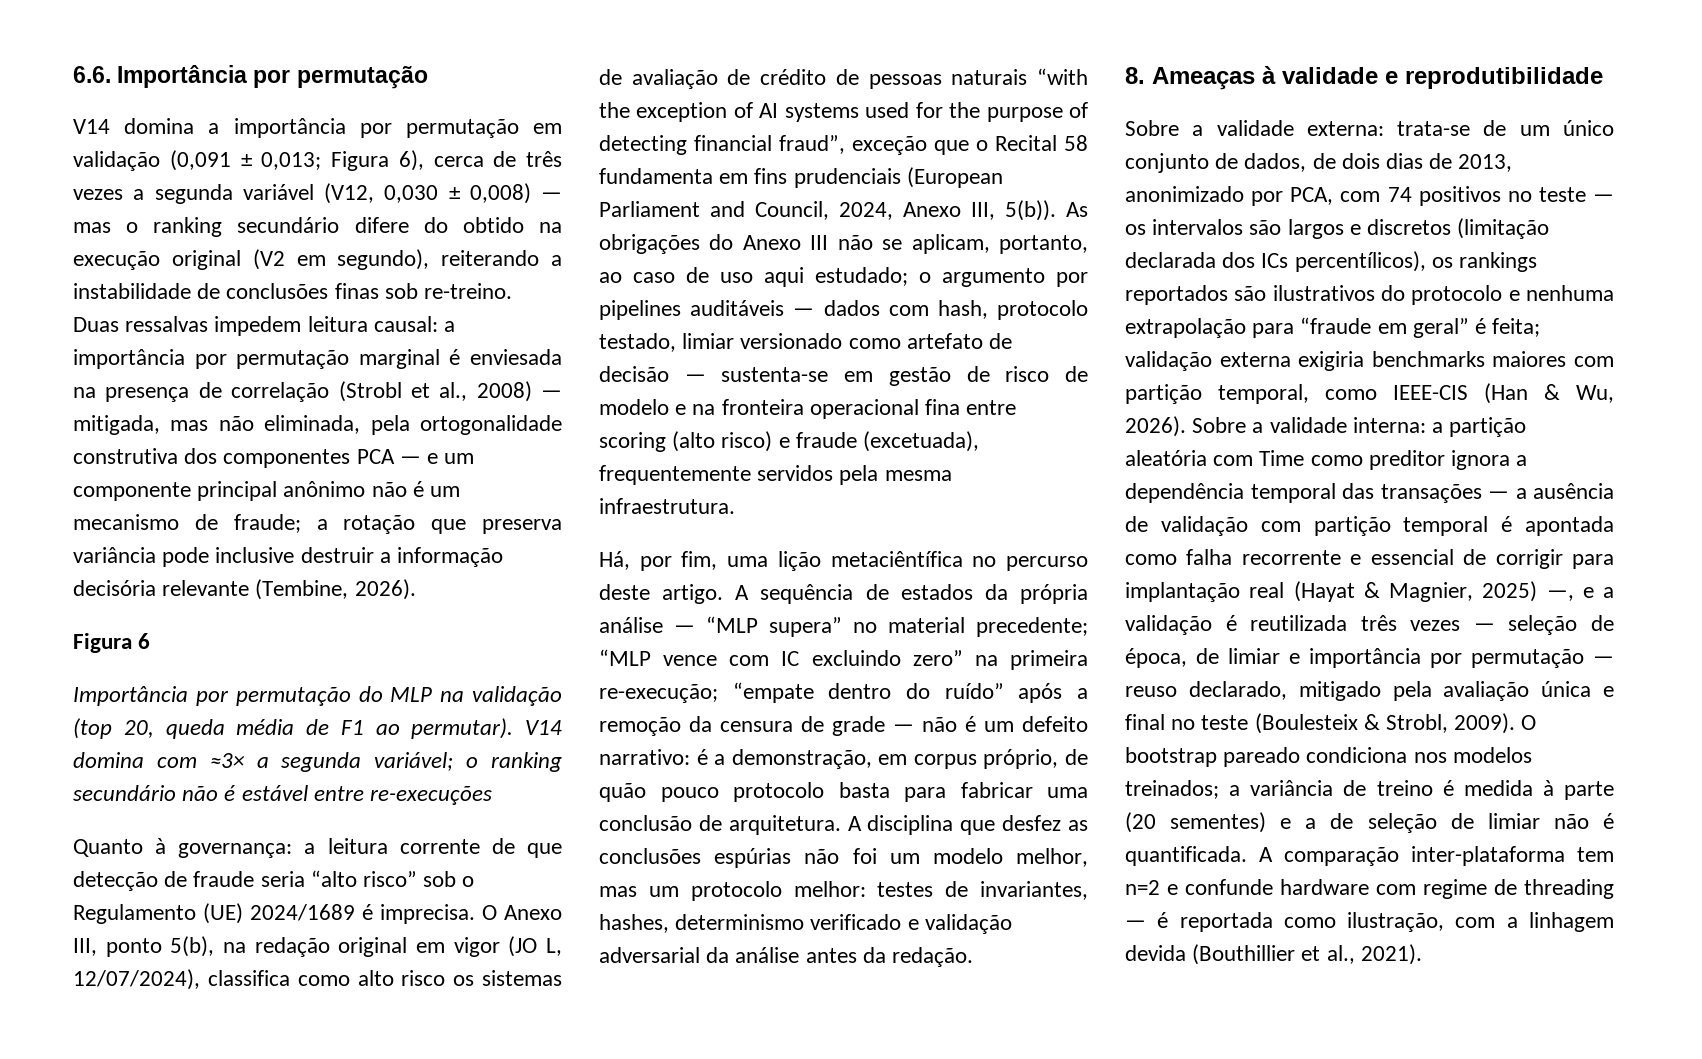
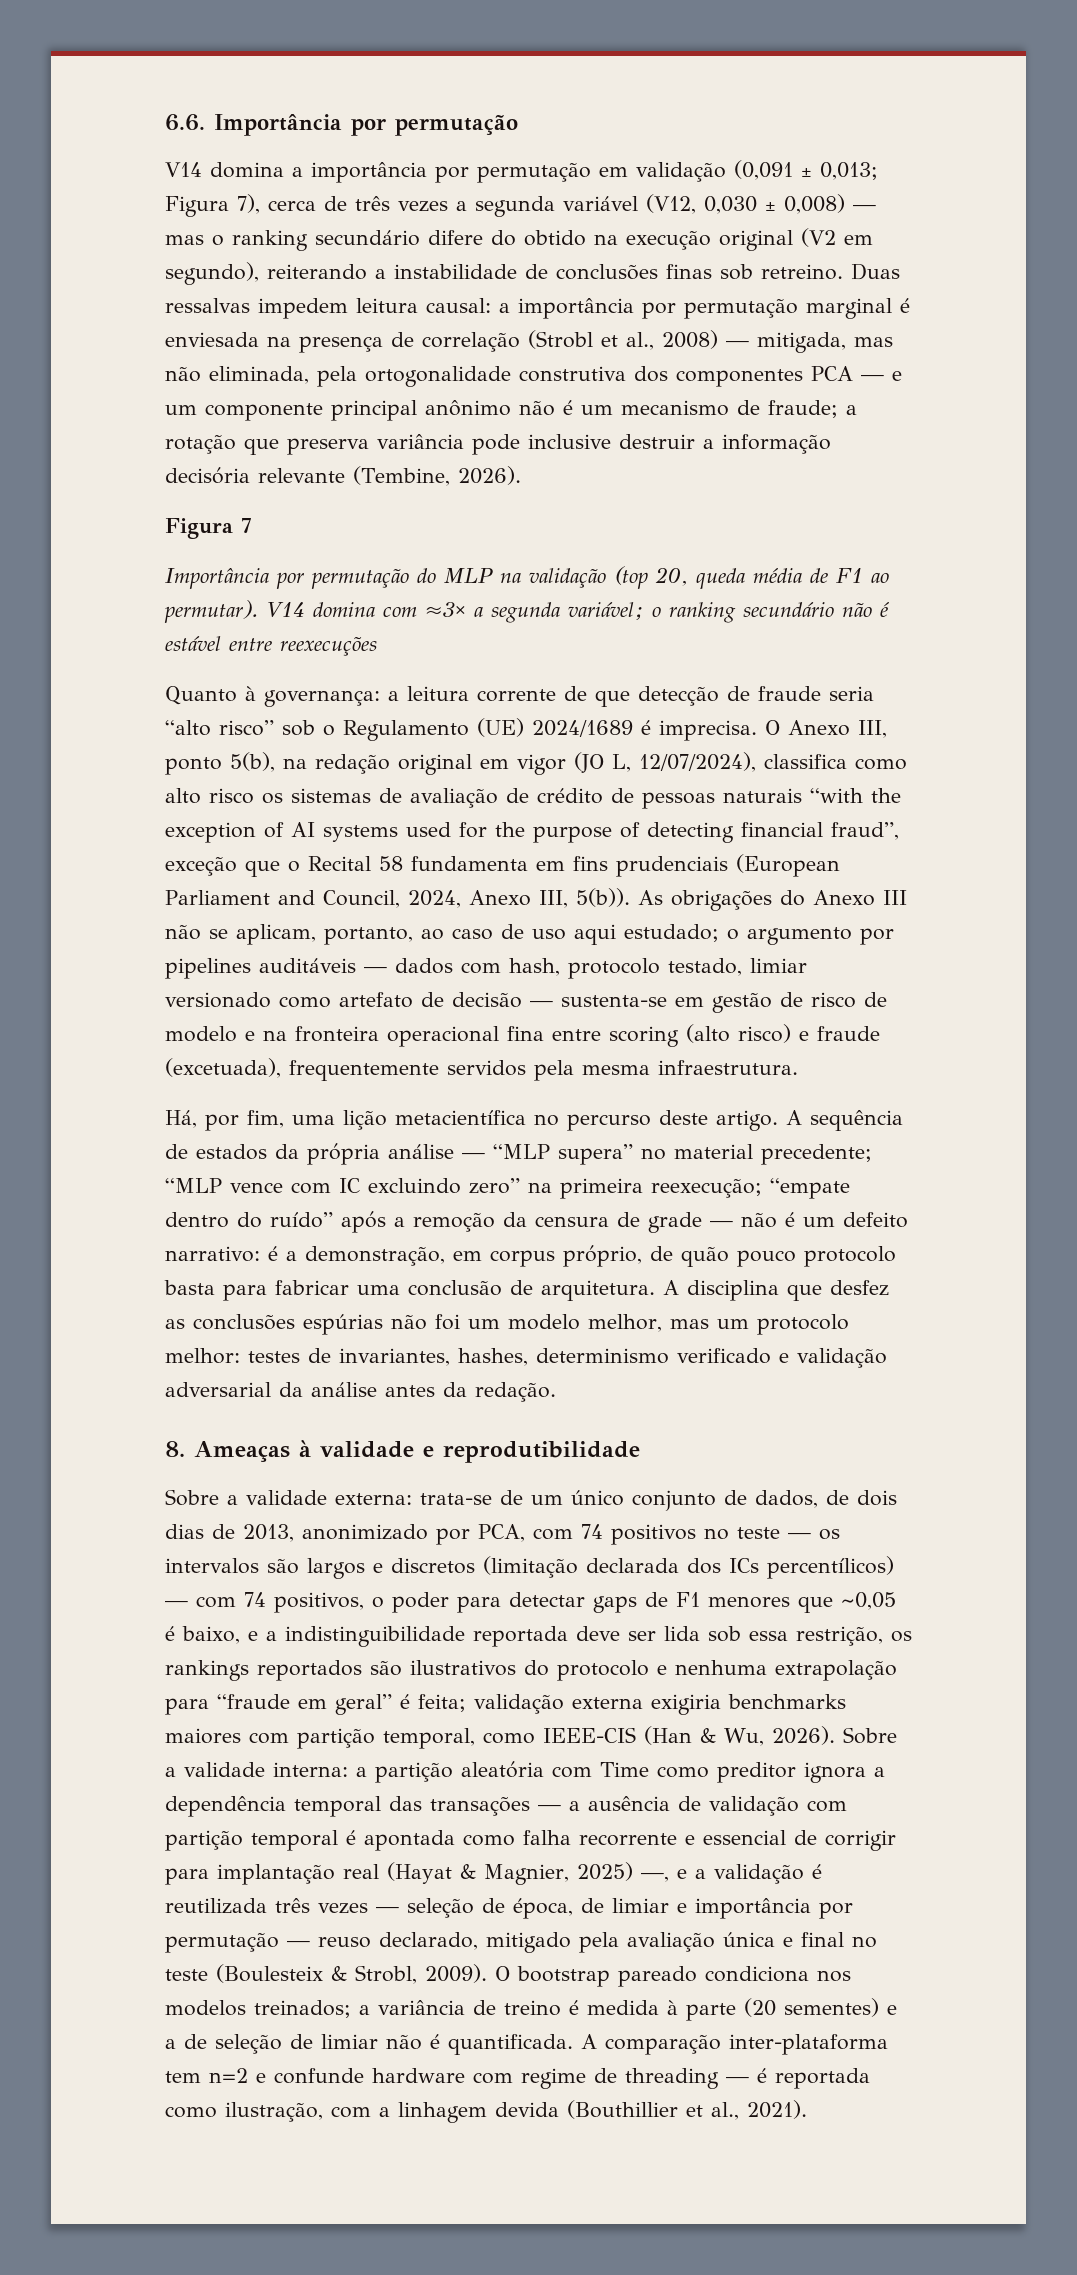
- V14 domina a importância por permutação em validação (0,091 ± 0,013; Figura 6), cerca de três vezes a segunda variável (V12, 0,030 ± 0,008) — mas o ranking secundário difere do obtido na execução original (V2 em segundo), reiterando a instabilidade de conclusões finas sob re-treino.
+ V14 domina a importância por permutação em validação (0,091 ± 0,013; Figura 7), cerca de três vezes a segunda variável (V12, 0,030 ± 0,008) — mas o ranking secundário difere do obtido na execução original (V2 em segundo), reiterando a instabilidade de conclusões finas sob retreino.
- Figura 6
+ Figura 7
- V14 domina com ≈3× a segunda variável; o ranking secundário não é estável entre re-execuções
+ V14 domina com ≈3× a segunda variável; o ranking secundário não é estável entre reexecuções
- Há, por fim, uma lição metaciêntífica no percurso deste artigo.
+ Há, por fim, uma lição metacientífica no percurso deste artigo.
- A sequência de estados da própria análise — “MLP supera” no material precedente; “MLP vence com IC excluindo zero” na primeira re-execução; “empate dentro do ruído” após a remoção da censura de grade — não é um defeito narrativo: é a demonstração, em corpus próprio, de quão pouco protocolo basta para fabricar uma conclusão de arquitetura.
+ A sequência de estados da própria análise — “MLP supera” no material precedente; “MLP vence com IC excluindo zero” na primeira reexecução; “empate dentro do ruído” após a remoção da censura de grade — não é um defeito narrativo: é a demonstração, em corpus próprio, de quão pouco protocolo basta para fabricar uma conclusão de arquitetura.
- trata-se de um único conjunto de dados, de dois dias de 2013, anonimizado por PCA, com 74 positivos no teste — os intervalos são largos e discretos (limitação declarada dos ICs percentílicos), os rankings reportados são ilustrativos do protocolo e nenhuma extrapolação para “fraude em geral” é feita;
+ trata-se de um único conjunto de dados, de dois dias de 2013, anonimizado por PCA, com 74 positivos no teste — os intervalos são largos e discretos (limitação declarada dos ICs percentílicos) — com 74 positivos, o poder para detectar gaps de F1 menores que ~0,05 é baixo, e a indistinguibilidade reportada deve ser lida sob essa restrição, os rankings reportados são ilustrativos do protocolo e nenhuma extrapolação para “fraude em geral” é feita;

